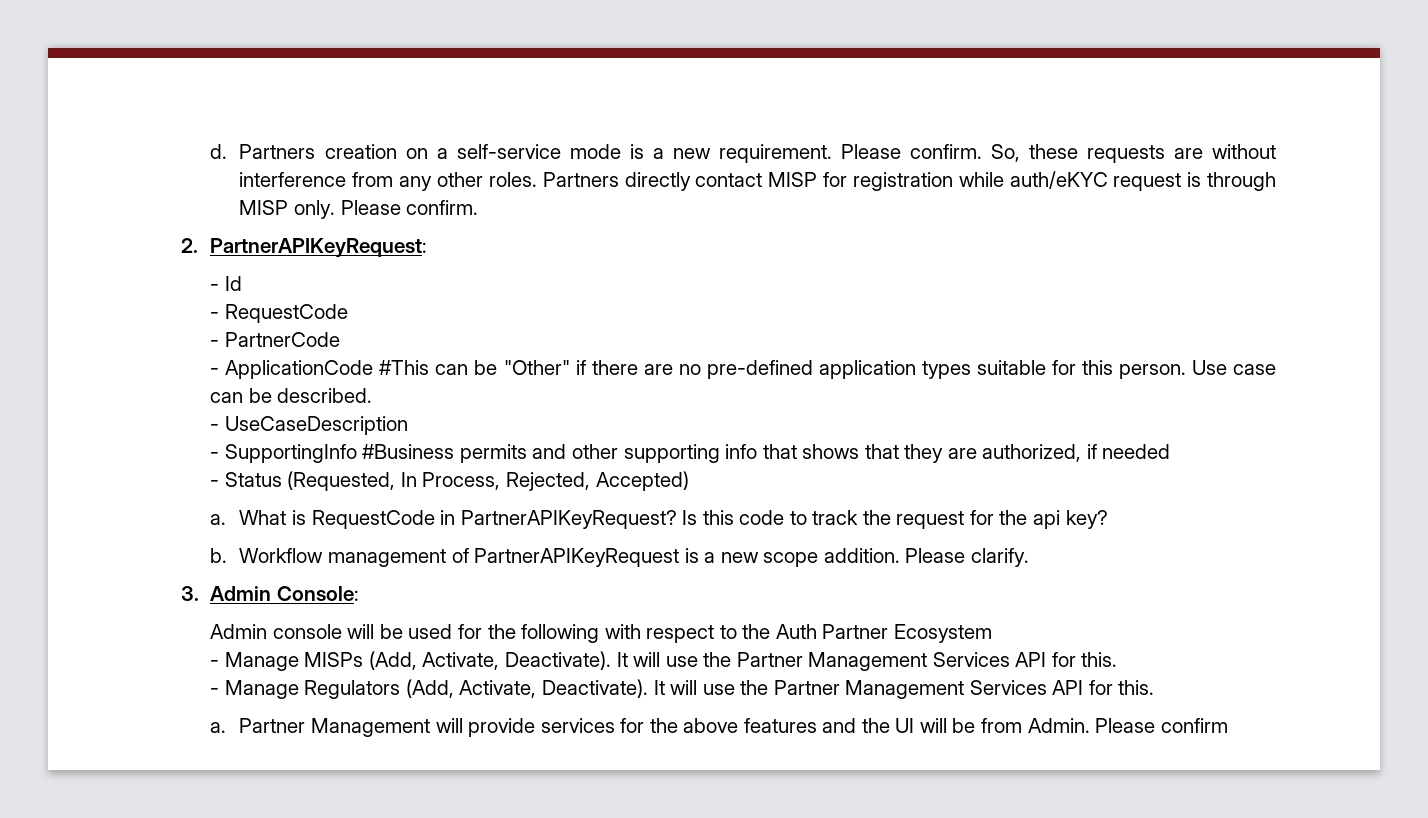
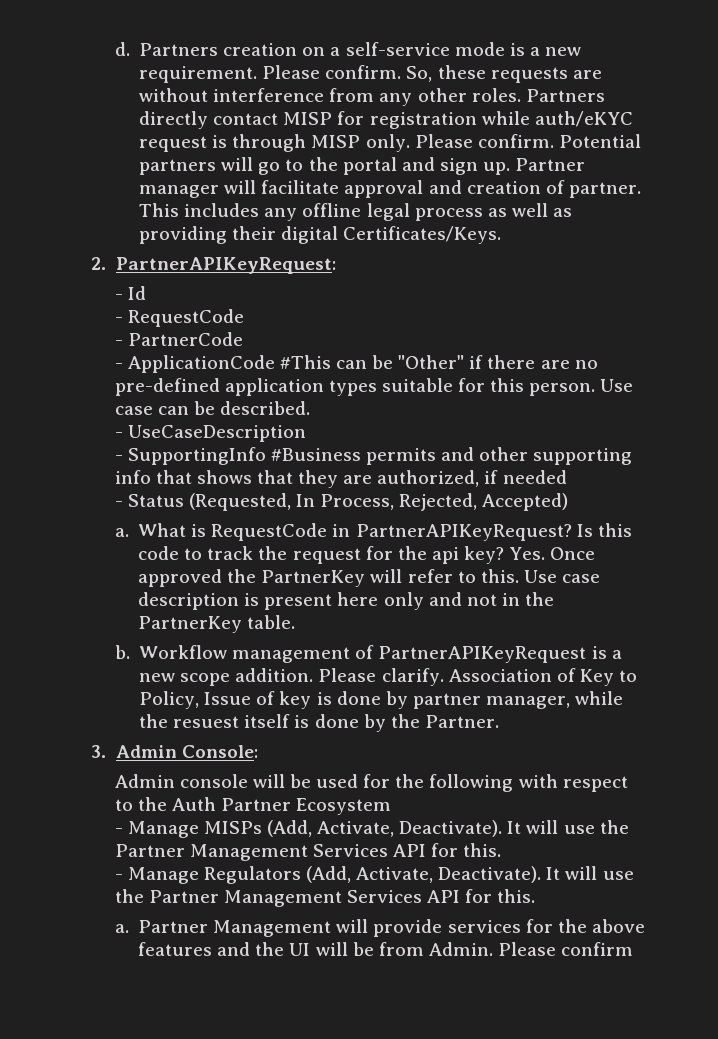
+ Potential partners will go to the portal and sign up. Partner manager will facilitate approval and creation of partner. This includes any offline legal process as well as providing their digital Certificates/Keys.
+ Yes. Once approved the PartnerKey will refer to this. Use case description is present here only and not in the PartnerKey table.
+ Association of Key to Policy, Issue of key is done by partner manager, while the resuest itself is done by the Partner.

